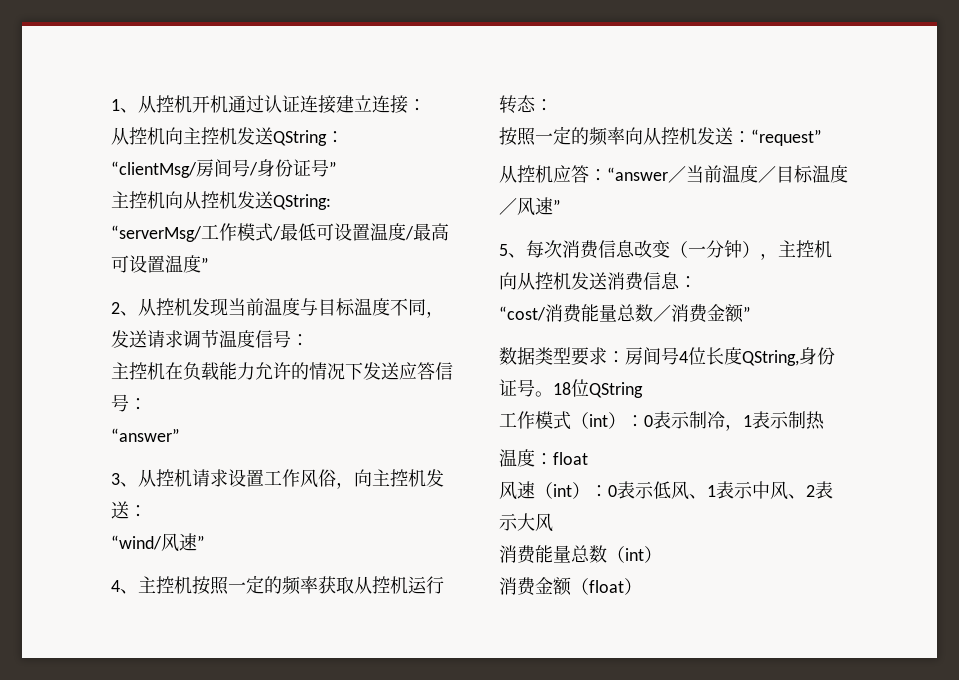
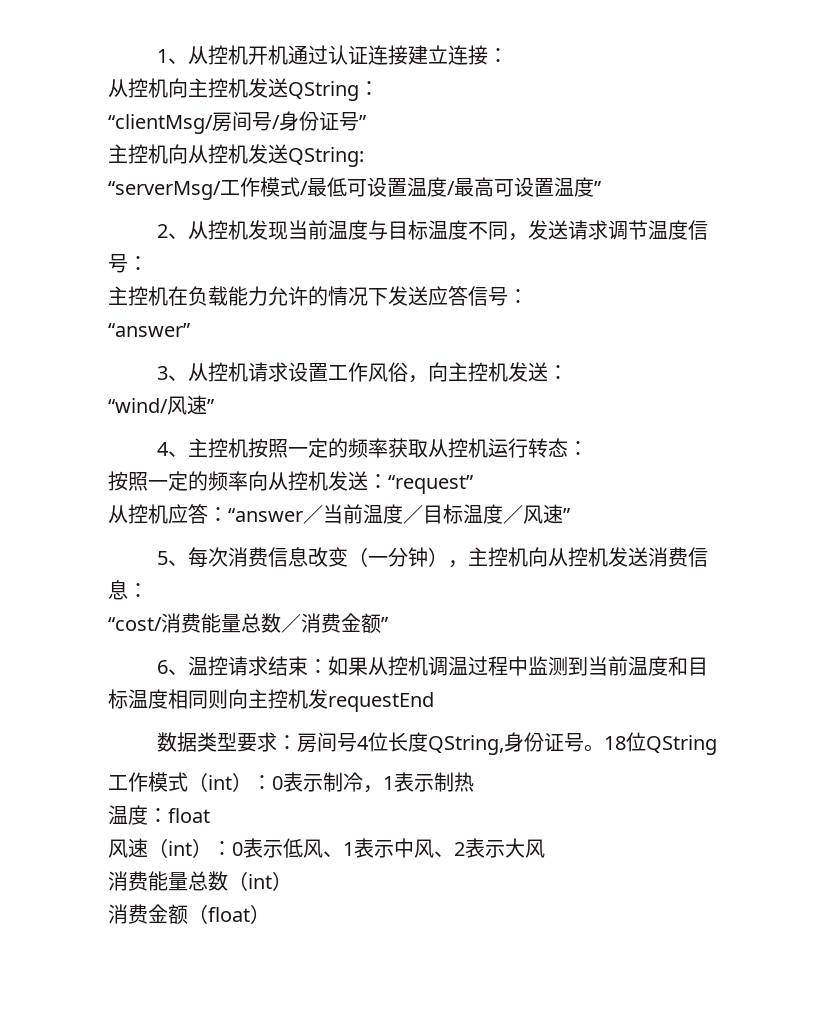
+ 6、温控请求结束：如果从控机调温过程中监测到当前温度和目标温度相同则向主控机发requestEnd

